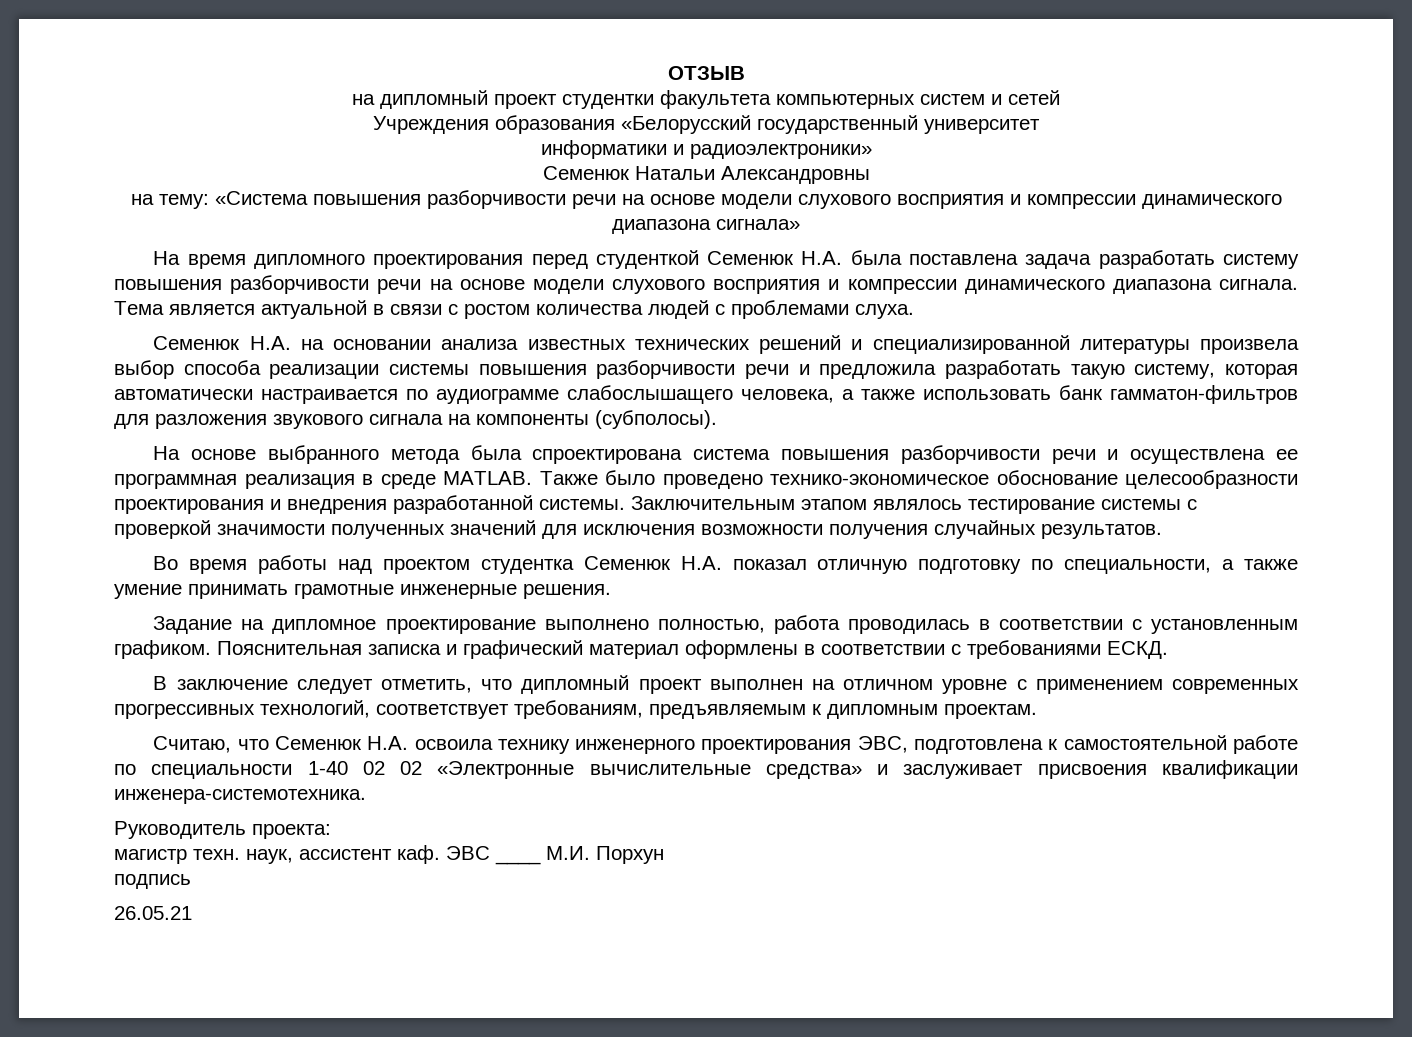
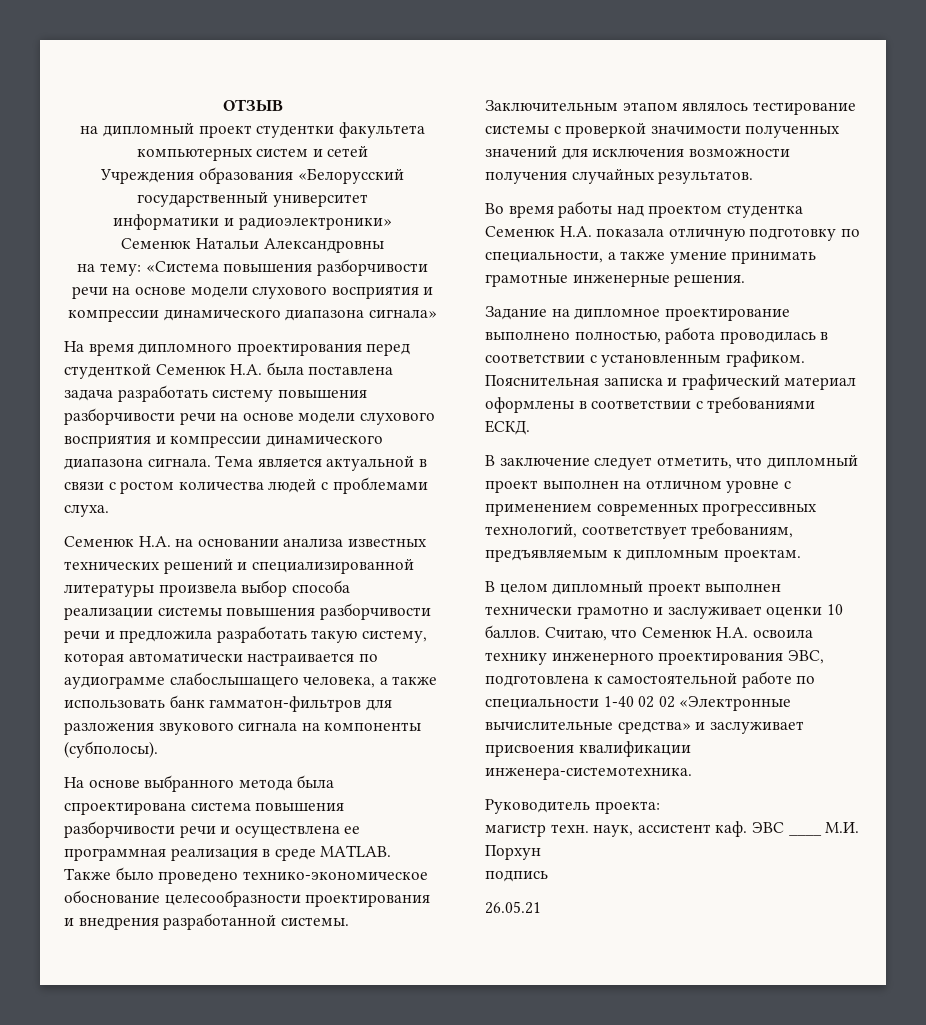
- Во время работы над проектом студентка Семенюк Н.А. показал отличную подготовку по специальности, а также умение принимать грамотные инженерные решения.
+ Во время работы над проектом студентка Семенюк Н.А. показала отличную подготовку по специальности, а также умение принимать грамотные инженерные решения.
+ В целом дипломный проект выполнен технически грамотно и заслуживает оценки 10 баллов.

